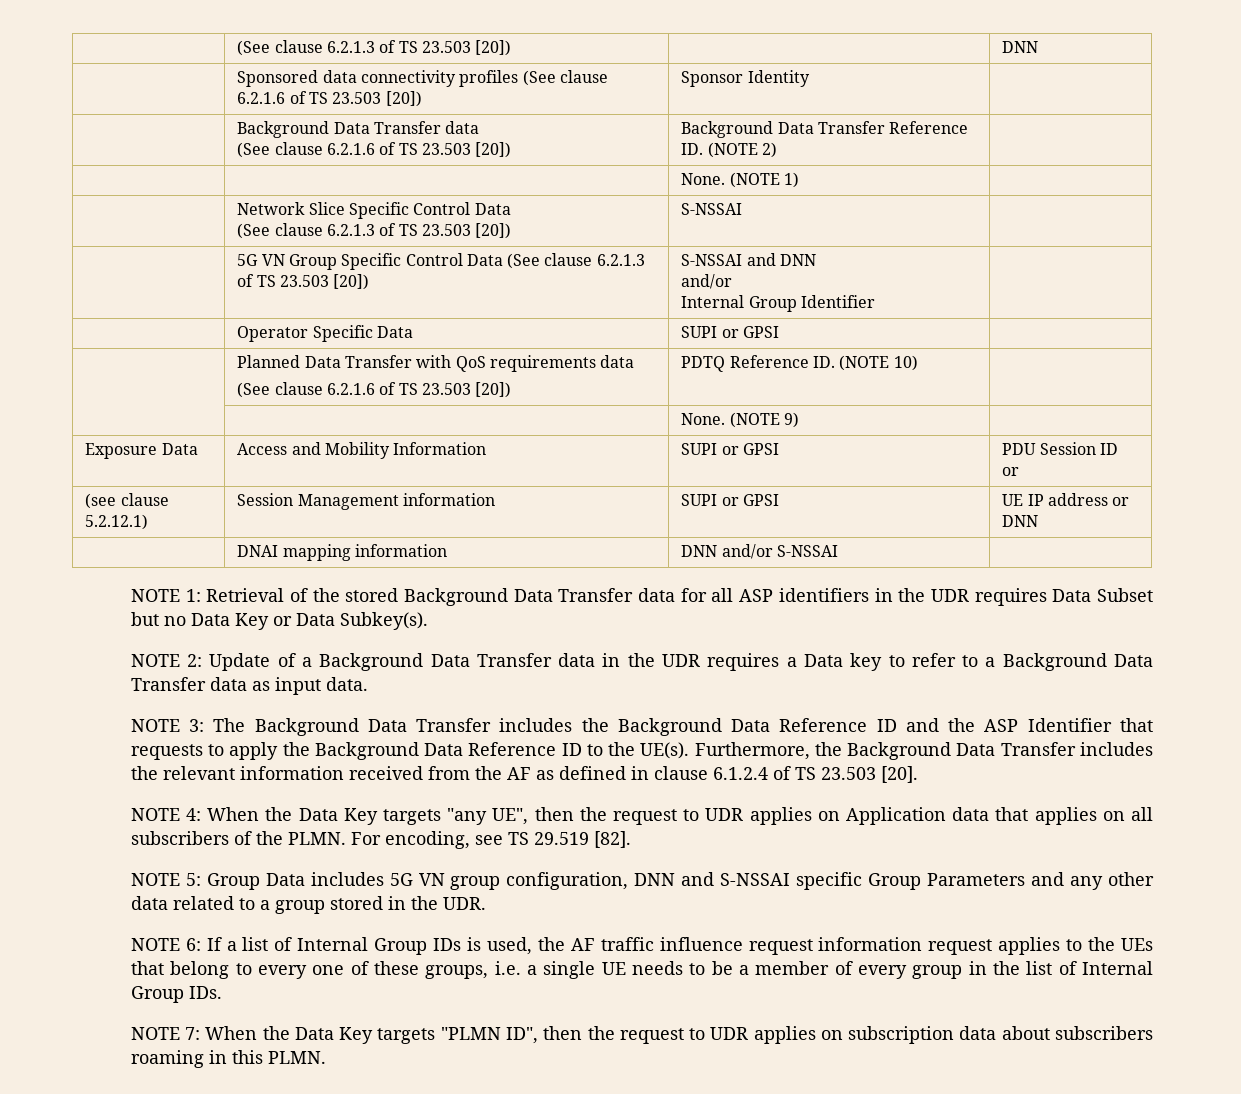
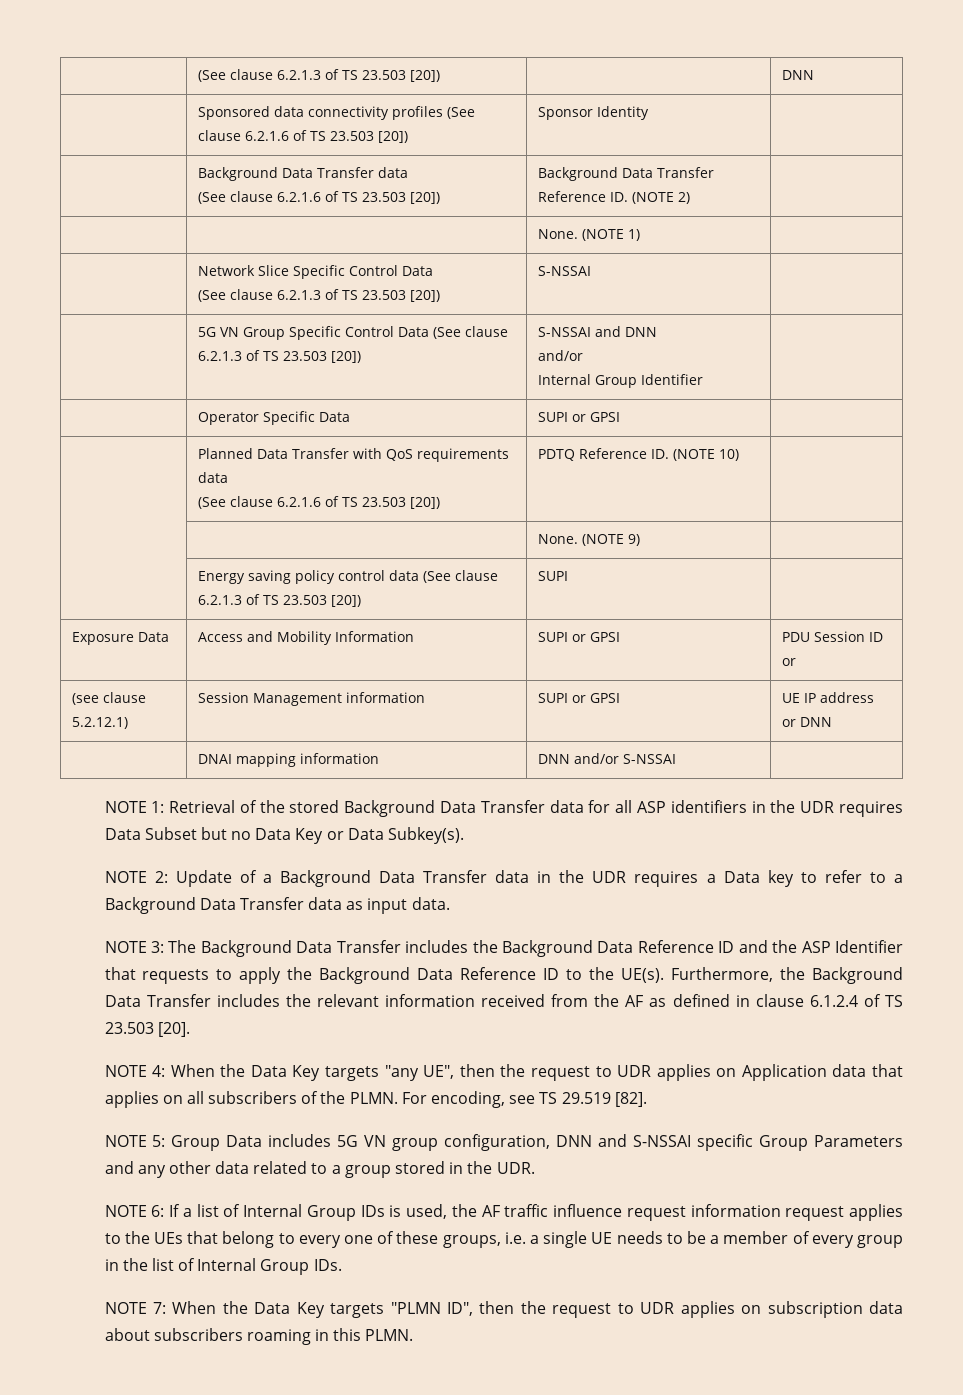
+ | Energy saving policy control data (See clause 6.2.1.3 of TS 23.503 [20]) | SUPI |

